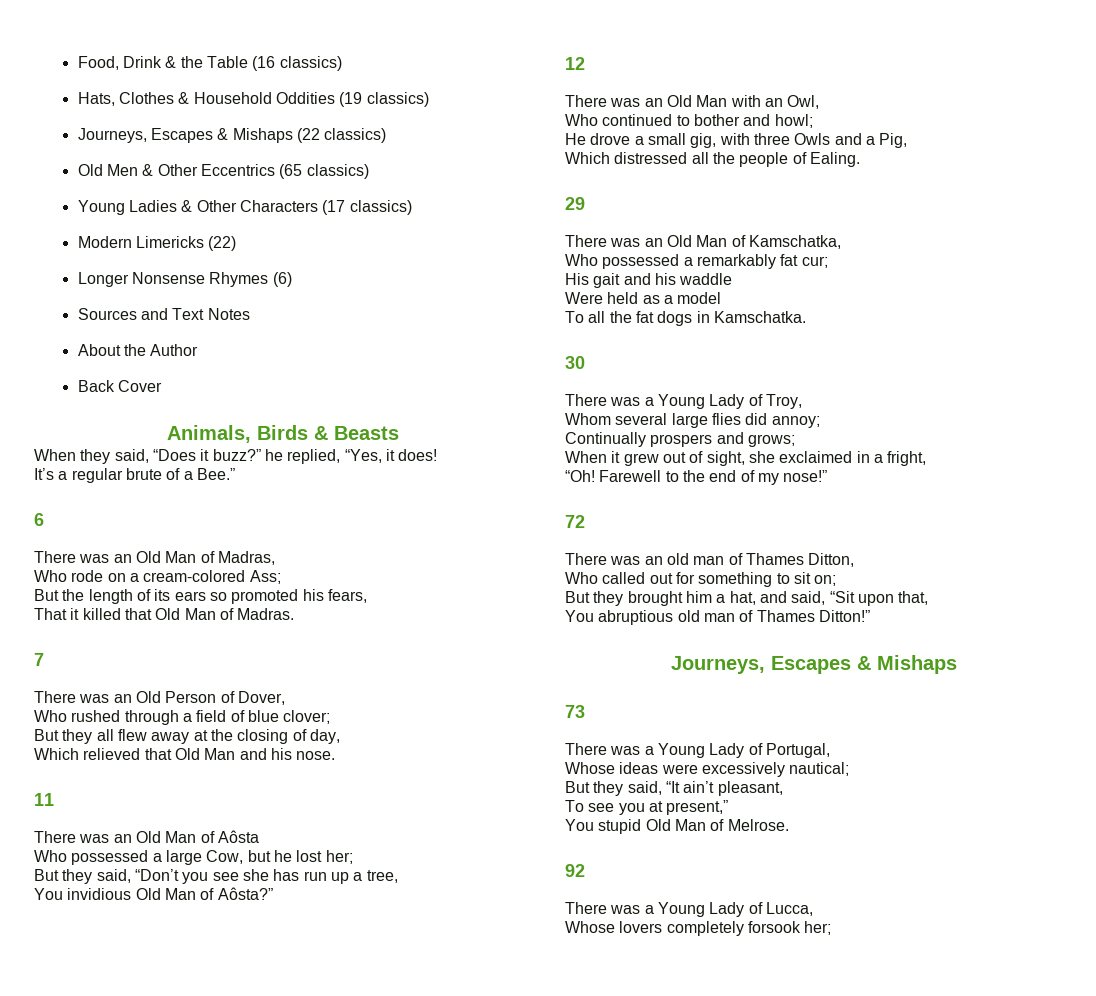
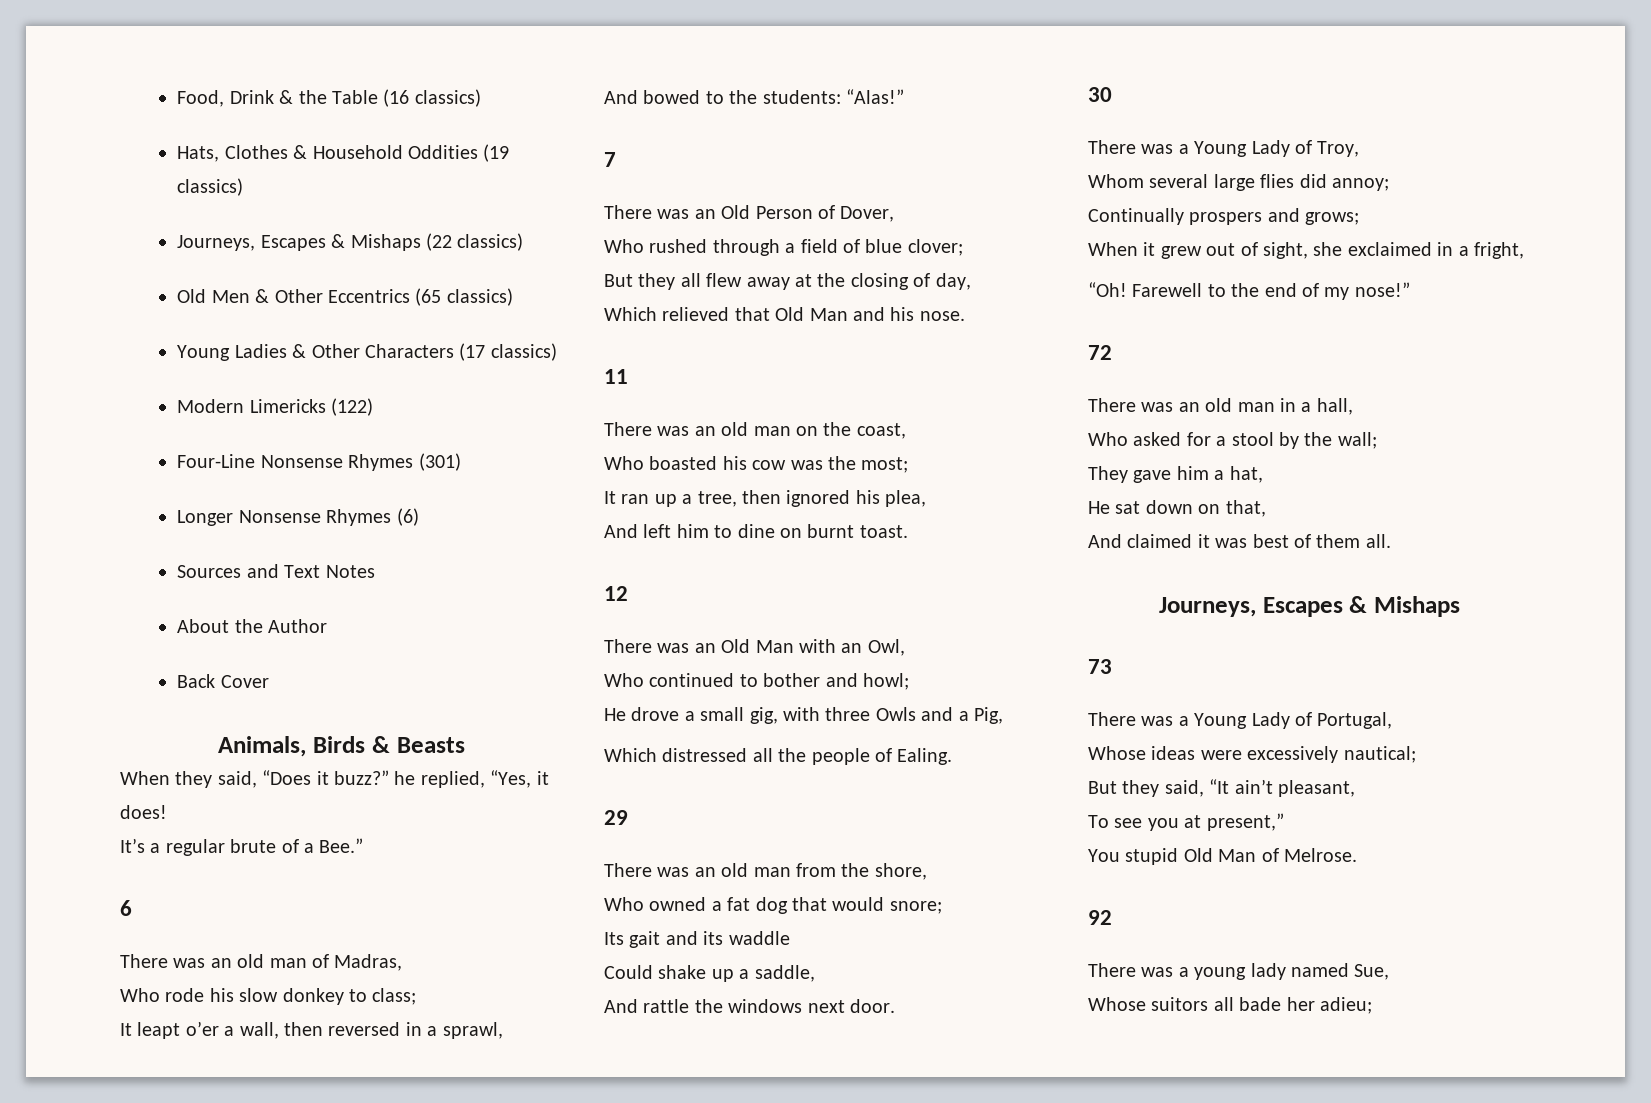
- Modern Limericks (22)
+ Modern Limericks (122)
+ Four-Line Nonsense Rhymes (301)
- There was an Old Man of Madras,
+ There was an old man of Madras,
- Who rode on a cream-colored Ass;
- But the length of its ears so promoted his fears,
- That it killed that Old Man of Madras.
+ Who rode his slow donkey to class;
+ It leapt o’er a wall, then reversed in a sprawl,
+ And bowed to the students: “Alas!”
- There was an Old Man of Aôsta
- Who possessed a large Cow, but he lost her;
- But they said, “Don’t you see she has run up a tree,
- You invidious Old Man of Aôsta?”
+ There was an old man on the coast,
+ Who boasted his cow was the most;
+ It ran up a tree, then ignored his plea,
+ And left him to dine on burnt toast.
- There was an Old Man of Kamschatka,
- Who possessed a remarkably fat cur;
- His gait and his waddle
+ There was an old man from the shore,
+ Who owned a fat dog that would snore;
+ Its gait and its waddle
- Were held as a model
- To all the fat dogs in Kamschatka.
+ Could shake up a saddle,
+ And rattle the windows next door.
- There was an old man of Thames Ditton,
- Who called out for something to sit on;
- But they brought him a hat, and said, “Sit upon that,
- You abruptious old man of Thames Ditton!”
+ There was an old man in a hall,
+ Who asked for a stool by the wall;
+ They gave him a hat,
+ He sat down on that,
+ And claimed it was best of them all.
- There was a Young Lady of Lucca,
- Whose lovers completely forsook her;
+ There was a young lady named Sue,
+ Whose suitors all bade her adieu;

